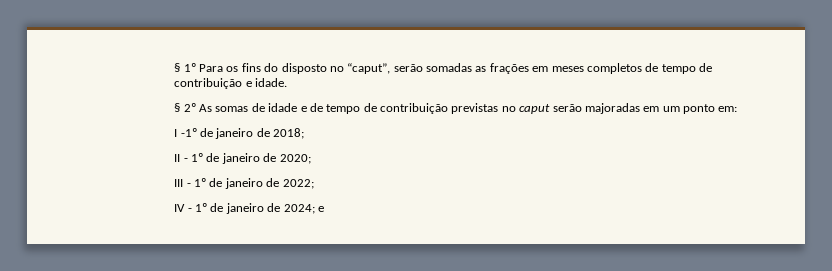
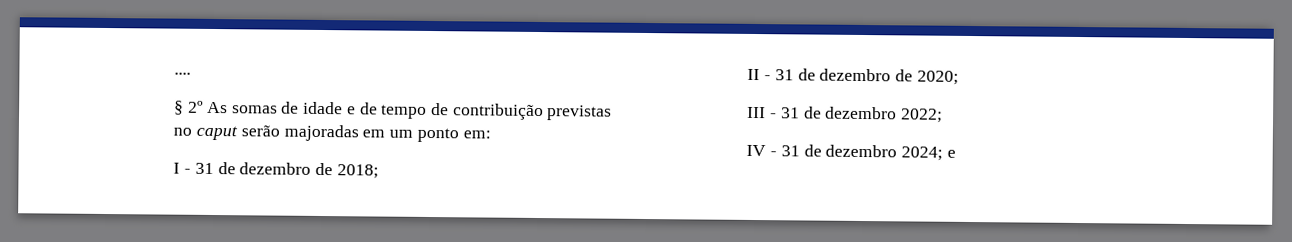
- § 1º Para os fins do disposto no “caput”, serão somadas as frações em meses completos de tempo de contribuição e idade.
+ ....
- I -1º de janeiro de 2018;
+ I - 31 de dezembro de 2018;
- II - 1º de janeiro de 2020;
+ II - 31 de dezembro de 2020;
- III - 1º de janeiro de 2022;
+ III - 31 de dezembro 2022;
- IV - 1º de janeiro de 2024; e
+ IV - 31 de dezembro 2024; e

